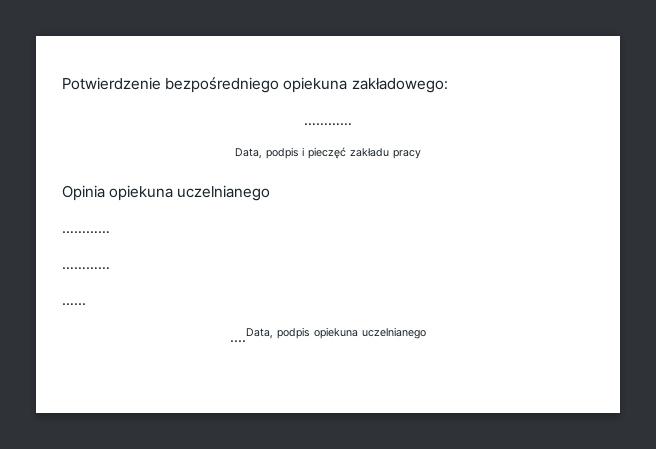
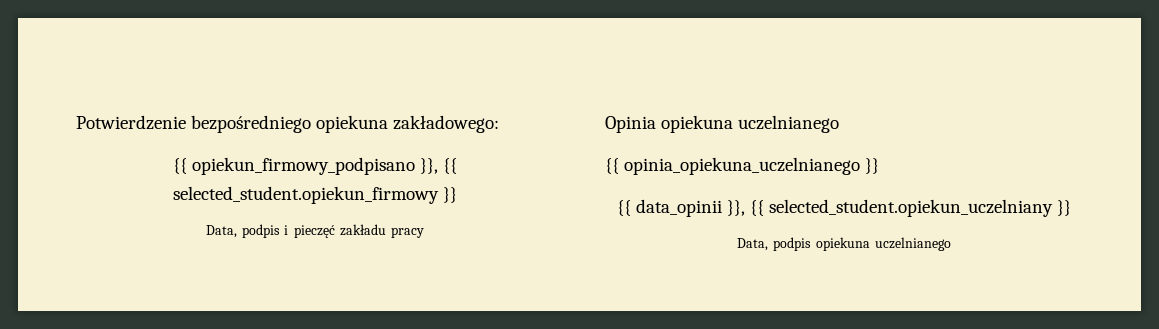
  Potwierdzenie bezpośredniego opiekuna zakładowego:
- …………
+ {{ opiekun_firmowy_podpisano }}, {{ selected_student.opiekun_firmowy }}
  Opinia opiekuna uczelnianego
- …………
- …………
- …...
- ....Data, podpis opiekuna uczelnianego
+ {{ opinia_opiekuna_uczelnianego }}
+ {{ data_opinii }}, {{ selected_student.opiekun_uczelniany }}
+ Data, podpis opiekuna uczelnianego

